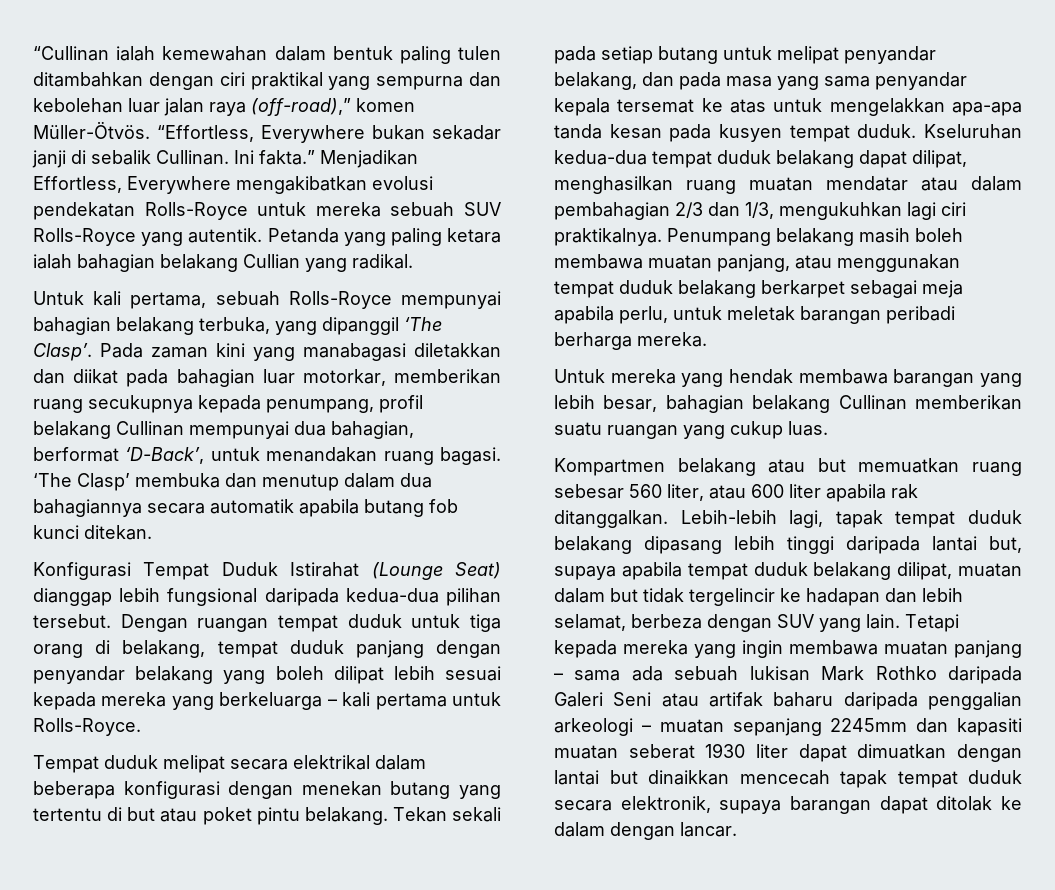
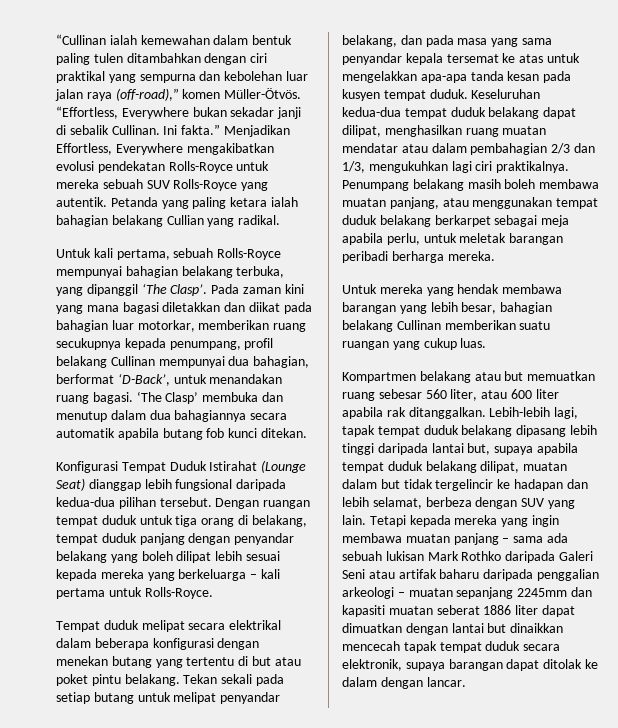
- Pada zaman kini yang manabagasi diletakkan dan diikat pada bahagian luar motorkar, memberikan ruang secukupnya kepada penumpang, profil belakang Cullinan mempunyai dua bahagian, berformat ‘D-Back’, untuk menandakan ruang bagasi.
+ Pada zaman kini yang mana bagasi diletakkan dan diikat pada bahagian luar motorkar, memberikan ruang secukupnya kepada penumpang, profil belakang Cullinan mempunyai dua bahagian, berformat ‘D-Back’, untuk menandakan ruang bagasi.
- Kseluruhan kedua-dua tempat duduk belakang dapat dilipat, menghasilkan ruang muatan mendatar atau dalam pembahagian 2/3 dan 1/3, mengukuhkan lagi ciri praktikalnya.
+ Keseluruhan kedua-dua tempat duduk belakang dapat dilipat, menghasilkan ruang muatan mendatar atau dalam pembahagian 2/3 dan 1/3, mengukuhkan lagi ciri praktikalnya.
- Tetapi kepada mereka yang ingin membawa muatan panjang – sama ada sebuah lukisan Mark Rothko daripada Galeri Seni atau artifak baharu daripada penggalian arkeologi – muatan sepanjang 2245mm dan kapasiti muatan seberat 1930 liter dapat dimuatkan dengan lantai but dinaikkan mencecah tapak tempat duduk secara elektronik, supaya barangan dapat ditolak ke dalam dengan lancar.
+ Tetapi kepada mereka yang ingin membawa muatan panjang – sama ada sebuah lukisan Mark Rothko daripada Galeri Seni atau artifak baharu daripada penggalian arkeologi – muatan sepanjang 2245mm dan kapasiti muatan seberat 1886 liter dapat dimuatkan dengan lantai but dinaikkan mencecah tapak tempat duduk secara elektronik, supaya barangan dapat ditolak ke dalam dengan lancar.

